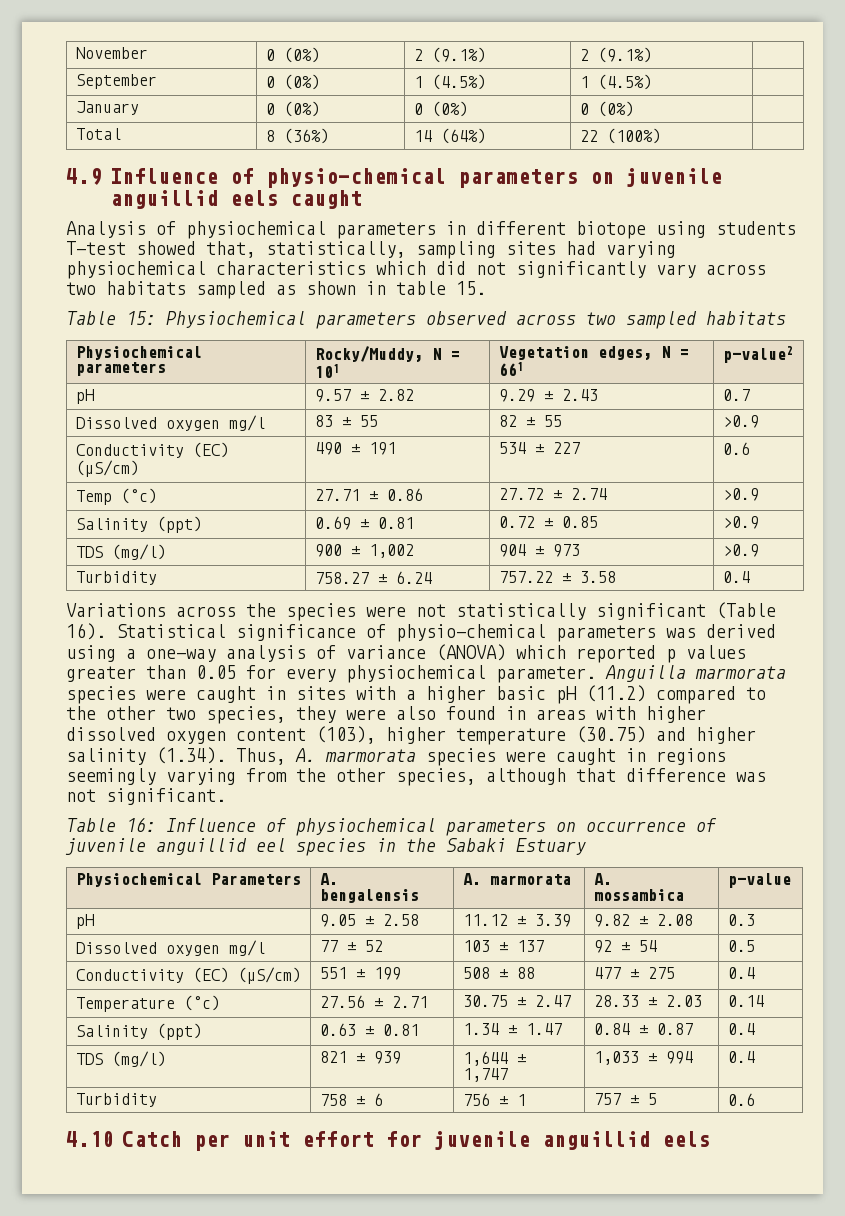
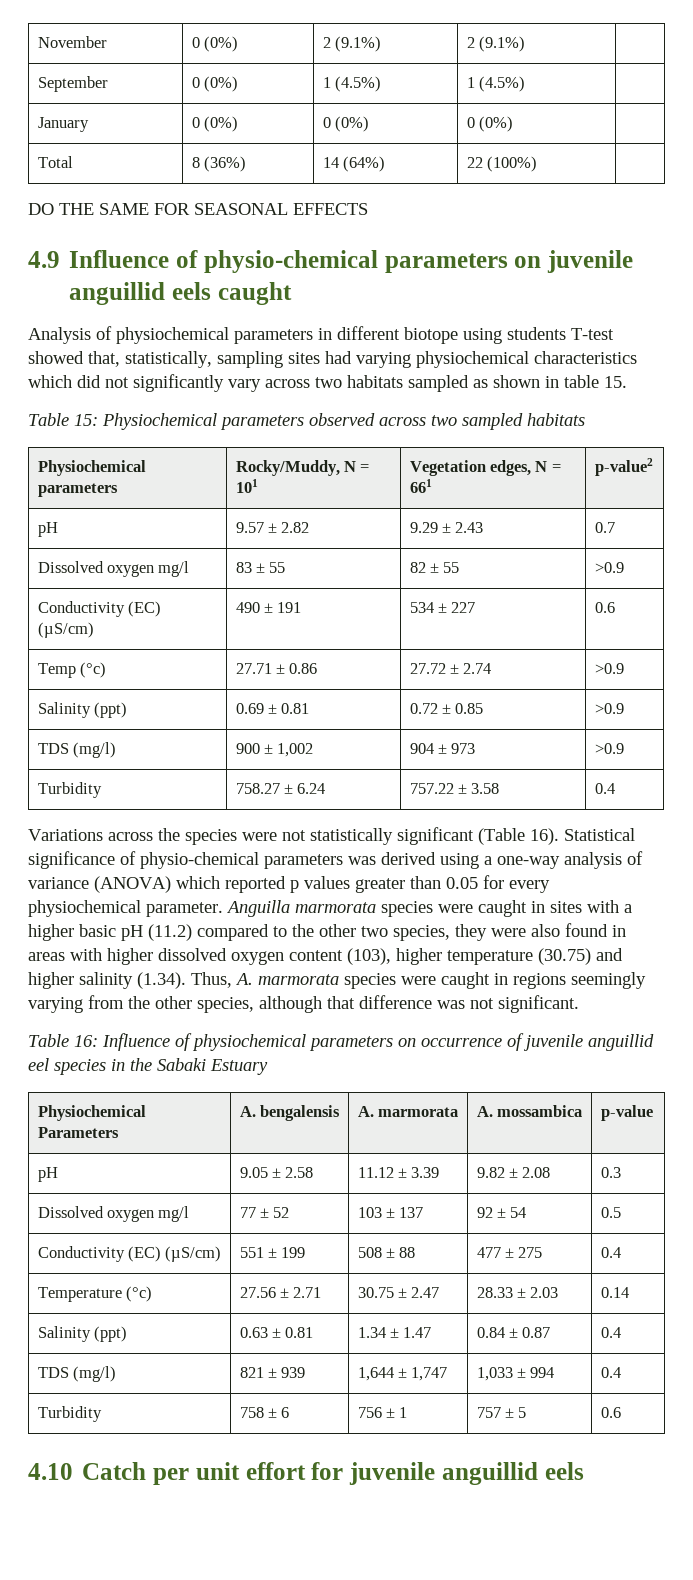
+ DO THE SAME FOR SEASONAL EFFECTS

